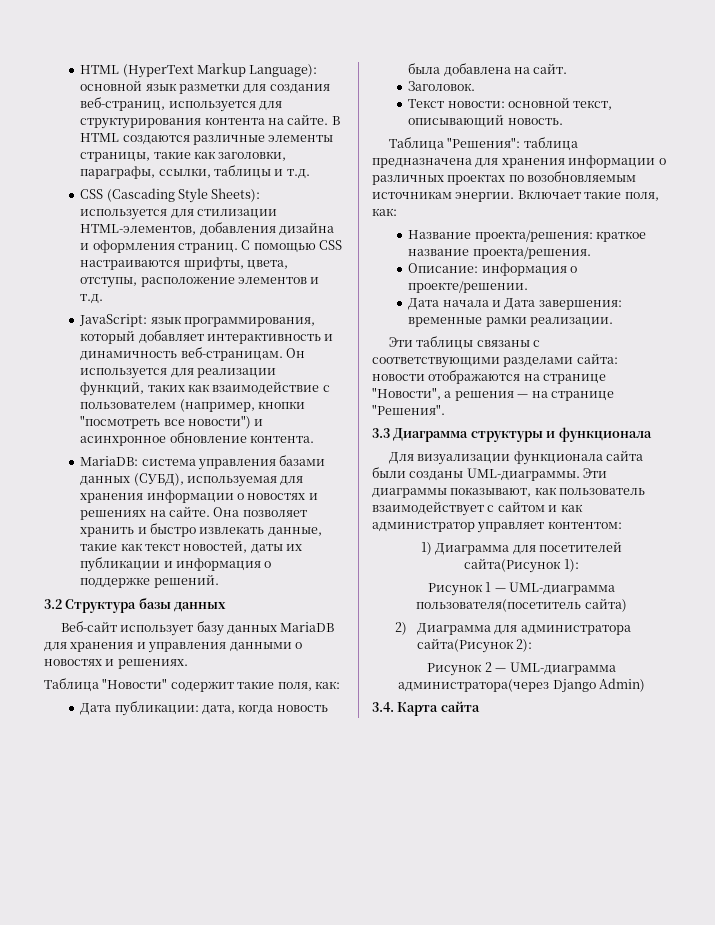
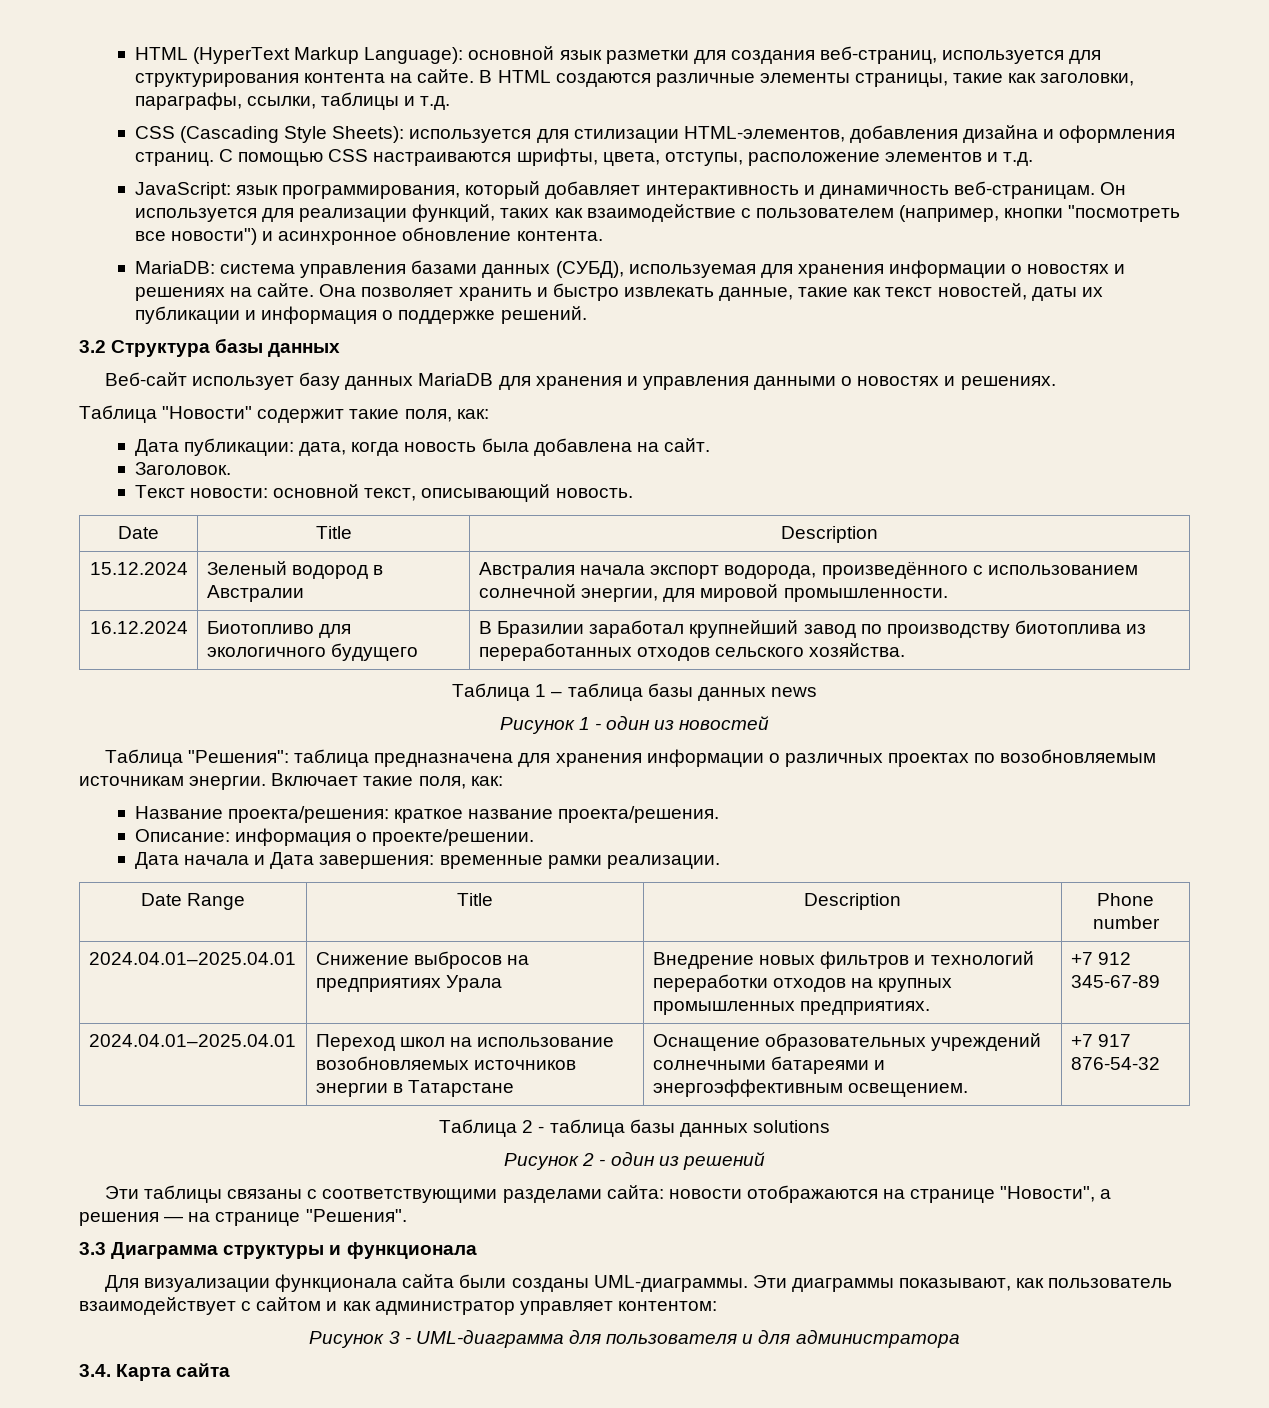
+ Date | Title | Description
+ 15.12.2024 | Зеленый водород в Австралии | Австралия начала экспорт водорода, произведённого с использованием солнечной энергии, для мировой промышленности.
+ 16.12.2024 | Биотопливо для экологичного будущего | В Бразилии заработал крупнейший завод по производству биотоплива из переработанных отходов сельского хозяйства.
+ Таблица 1 – таблица базы данных news
+ Рисунок 1 - один из новостей
+ Date Range | Title | Description | Phone number
+ 2024.04.01–2025.04.01 | Снижение выбросов на предприятиях Урала | Внедрение новых фильтров и технологий переработки отходов на крупных промышленных предприятиях. | +7 912 345-67-89
+ 2024.04.01–2025.04.01 | Переход школ на использование возобновляемых источников энергии в Татарстане | Оснащение образовательных учреждений солнечными батареями и энергоэффективным освещением. | +7 917 876-54-32
+ Таблица 2 - таблица базы данных solutions
+ Рисунок 2 - один из решений
- 1) Диаграмма для посетителей сайта(Рисунок 1):
- Рисунок 1 — UML-диаграмма пользователя(посетитель сайта)
- 2) Диаграмма для администратора сайта(Рисунок 2):
- Рисунок 2 — UML-диаграмма администратора(через Django Admin)
+ Рисунок 3 - UML-диаграмма для пользователя и для администратора

